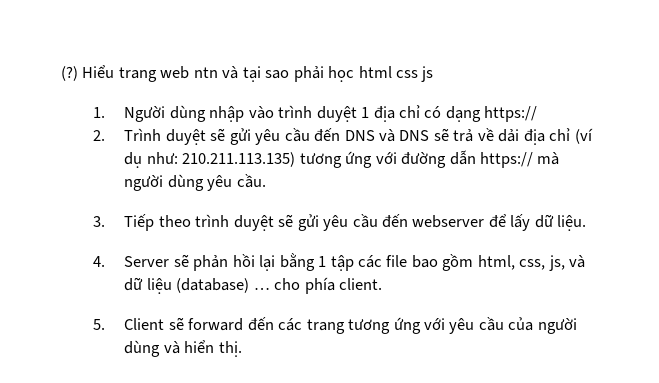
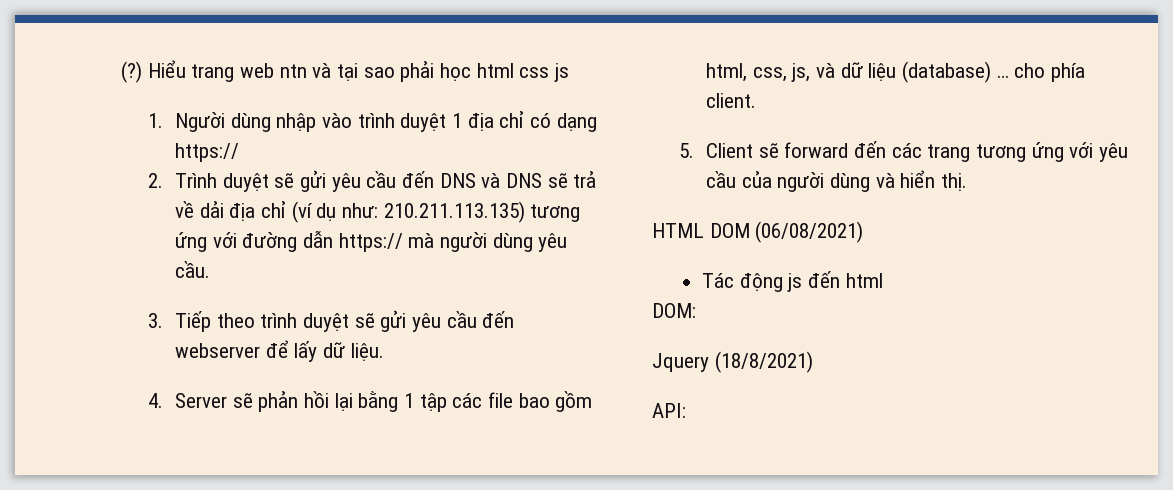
+ HTML DOM (06/08/2021)
+ Tác động js đến html
+ DOM:
+ Jquery (18/8/2021)
+ API:

